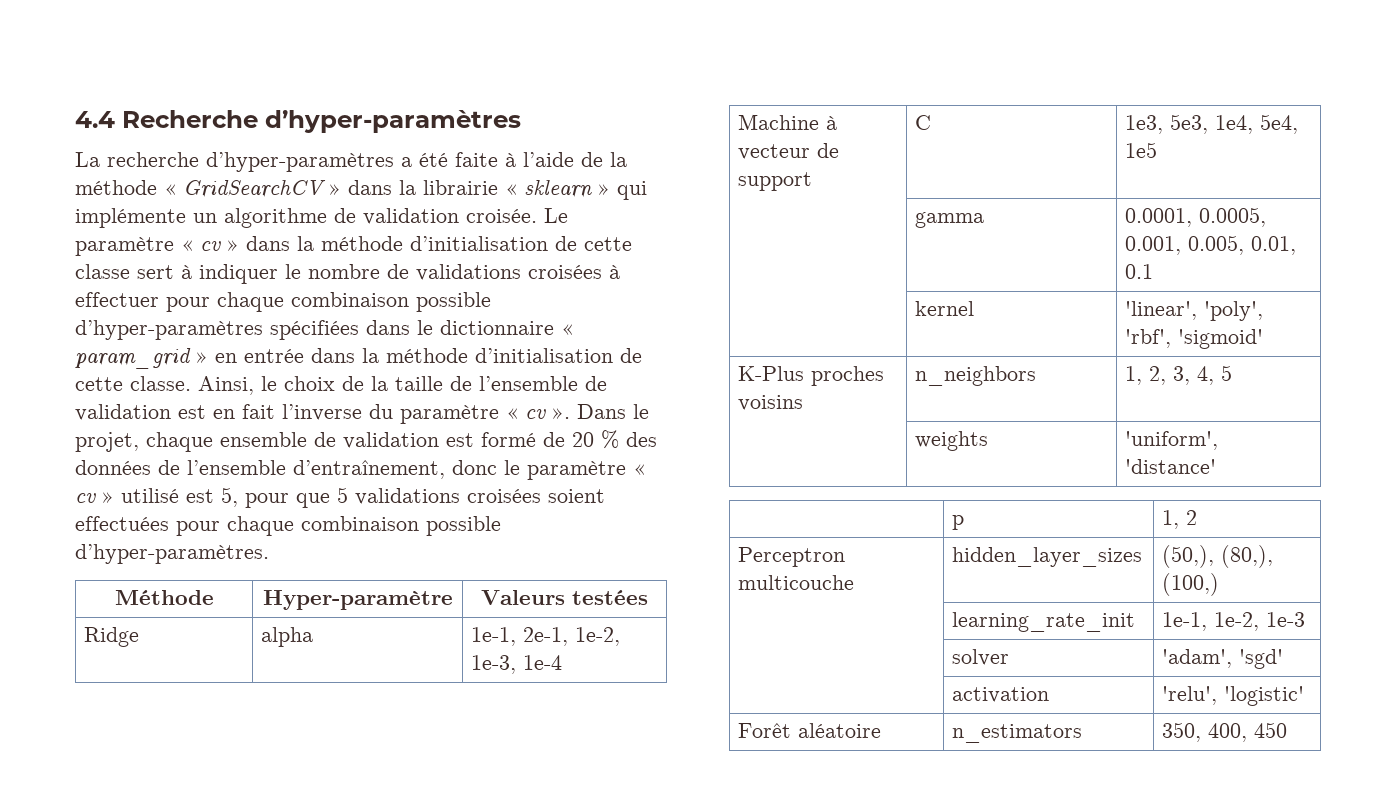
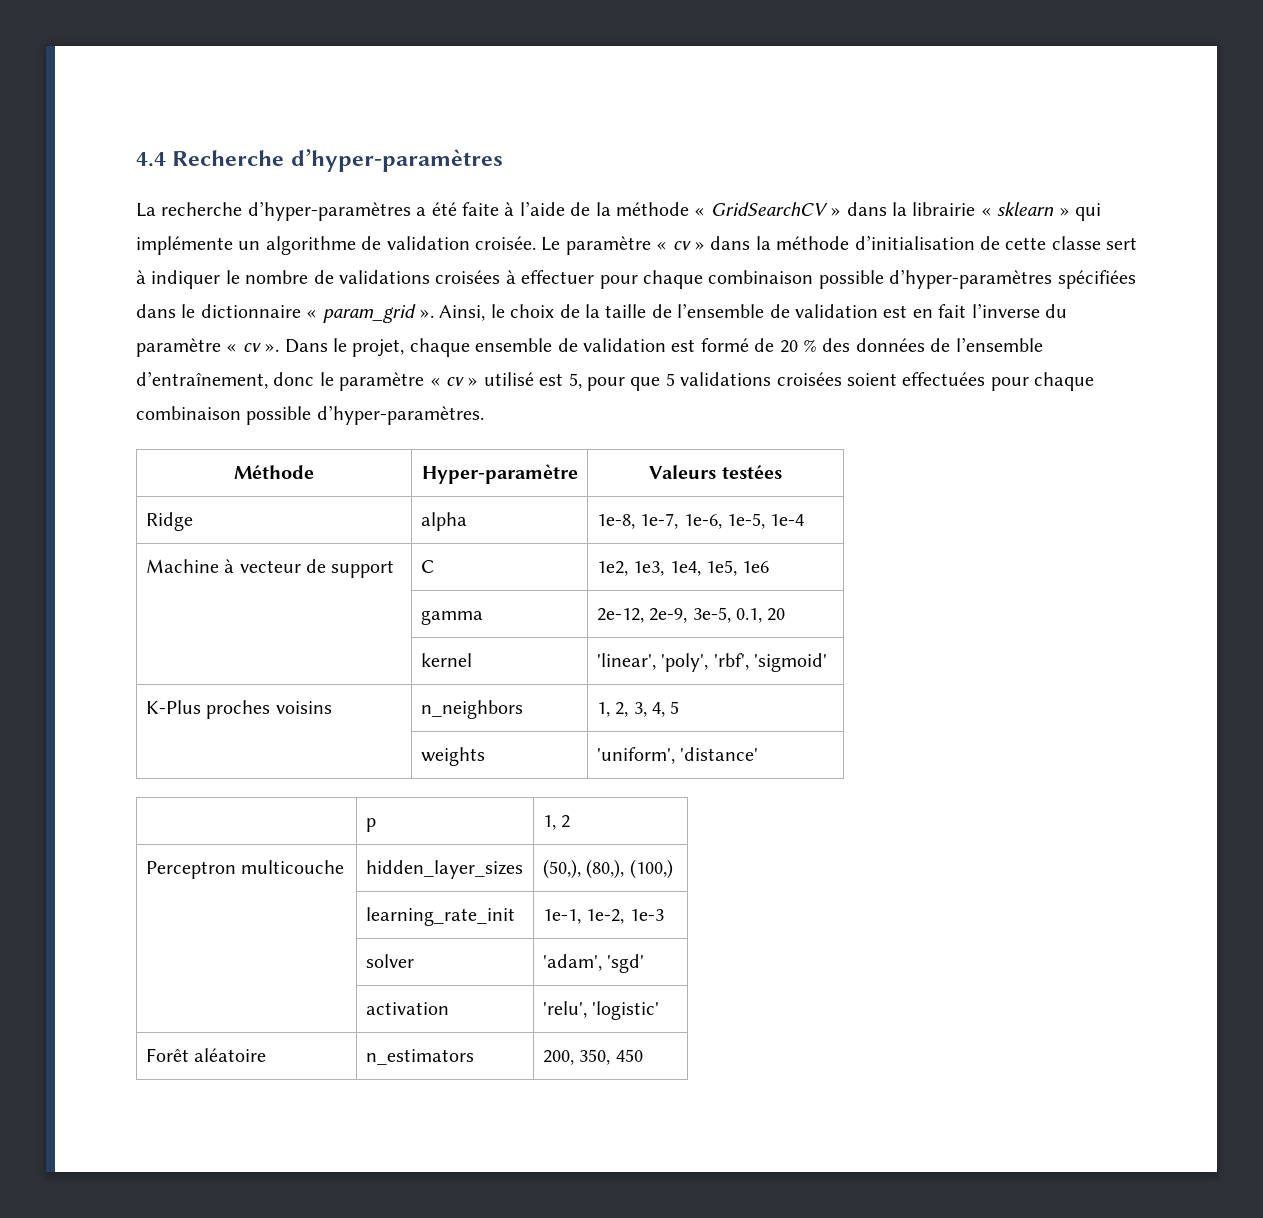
- Le paramètre « cv » dans la méthode d’initialisation de cette classe sert à indiquer le nombre de validations croisées à effectuer pour chaque combinaison possible d’hyper-paramètres spécifiées dans le dictionnaire « param_grid » en entrée dans la méthode d’initialisation de cette classe.
+ Le paramètre « cv » dans la méthode d’initialisation de cette classe sert à indiquer le nombre de validations croisées à effectuer pour chaque combinaison possible d’hyper-paramètres spécifiées dans le dictionnaire « param_grid ».
- Ridge | alpha | 1e-1, 2e-1, 1e-2, 1e-3, 1e-4
+ Ridge | alpha | 1e-8, 1e-7, 1e-6, 1e-5, 1e-4
- Machine à vecteur de support | C | 1e3, 5e3, 1e4, 5e4, 1e5
- | gamma | 0.0001, 0.0005, 0.001, 0.005, 0.01, 0.1
+ Machine à vecteur de support | C | 1e2, 1e3, 1e4, 1e5, 1e6
+ | gamma | 2e-12, 2e-9, 3e-5, 0.1, 20
- Forêt aléatoire | n_estimators | 350, 400, 450
+ Forêt aléatoire | n_estimators | 200, 350, 450

